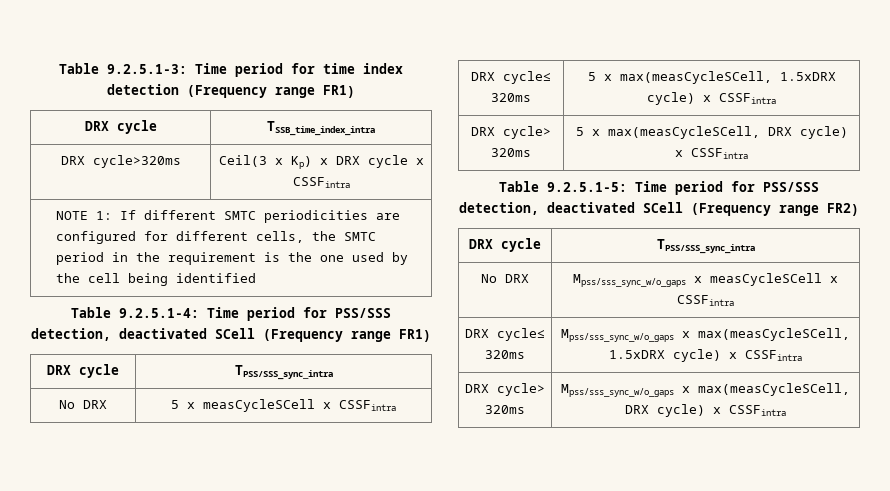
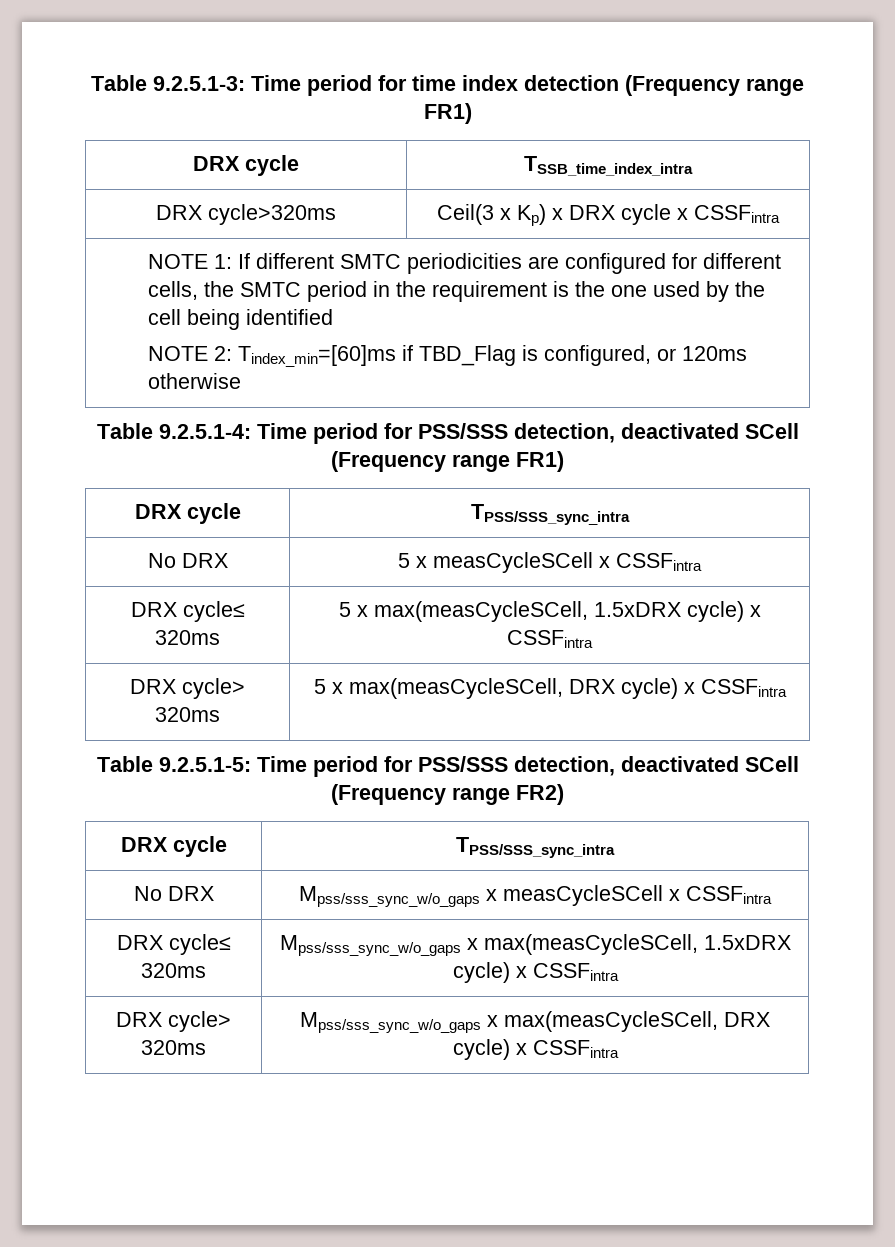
  NOTE 1: If different SMTC periodicities are configured for different cells, the SMTC period in the requirement is the one used by the cell being identified
+ NOTE 2: Tindex_min=[60]ms if TBD_Flag is configured, or 120ms otherwise

